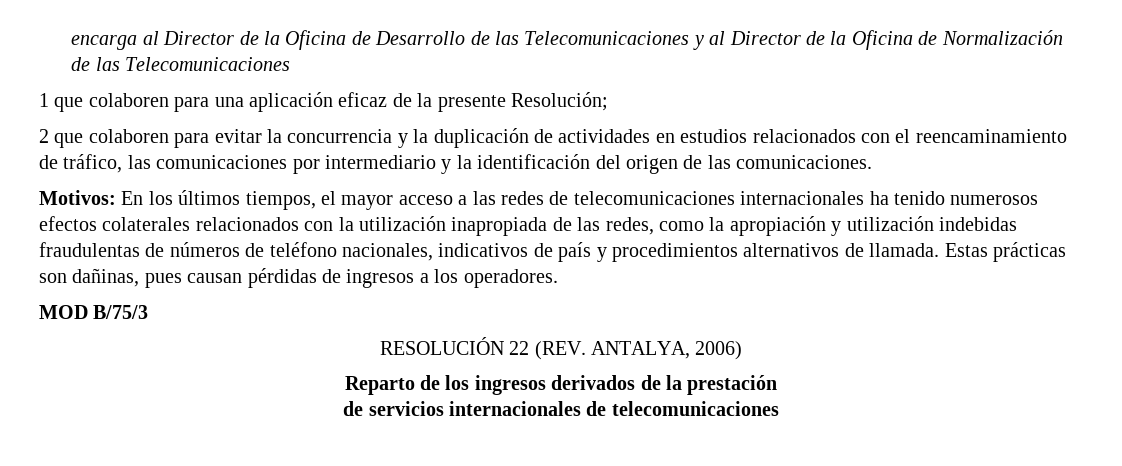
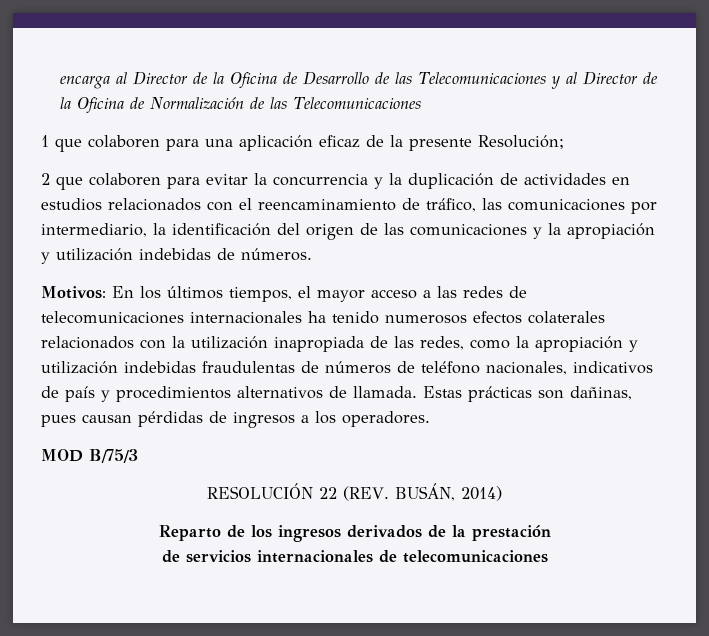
- 2 que colaboren para evitar la concurrencia y la duplicación de actividades en estudios relacionados con el reencaminamiento de tráfico, las comunicaciones por intermediario y la identificación del origen de las comunicaciones.
+ 2 que colaboren para evitar la concurrencia y la duplicación de actividades en estudios relacionados con el reencaminamiento de tráfico, las comunicaciones por intermediario, la identificación del origen de las comunicaciones y la apropiación y utilización indebidas de números.
- RESOLUCIÓN 22 (REV. ANTALYA, 2006)
+ RESOLUCIÓN 22 (REV. BUSÁN, 2014)

